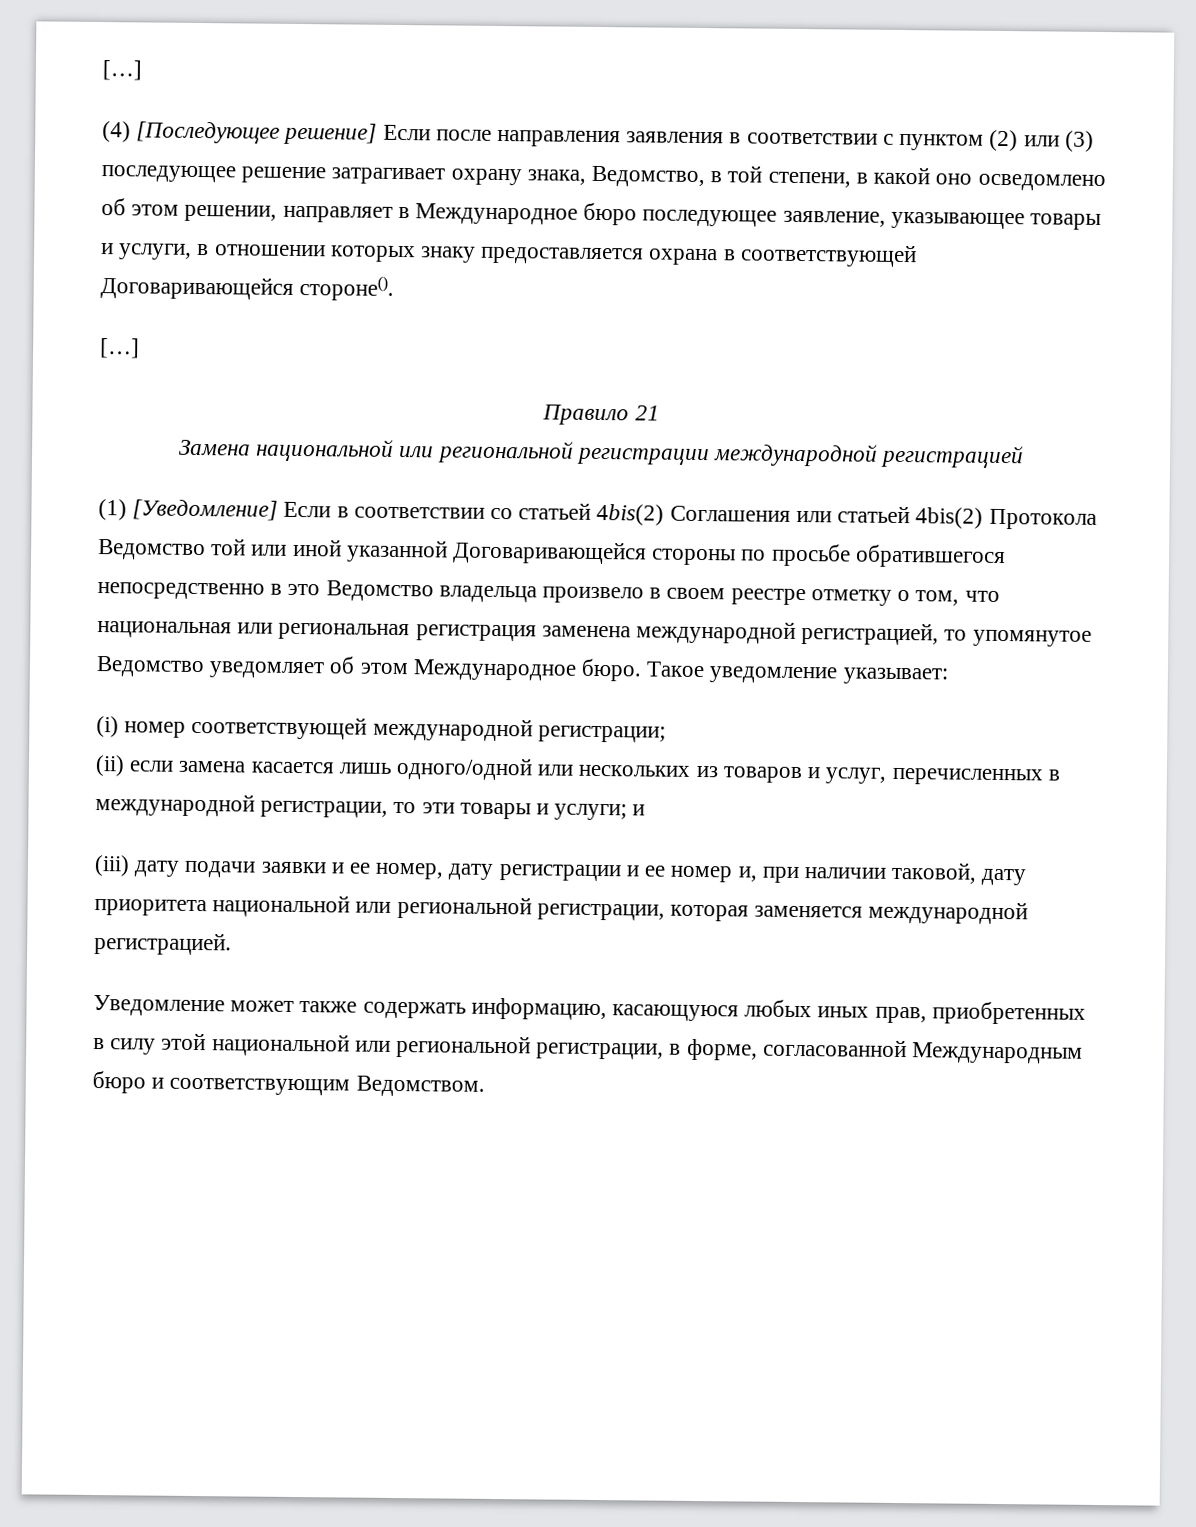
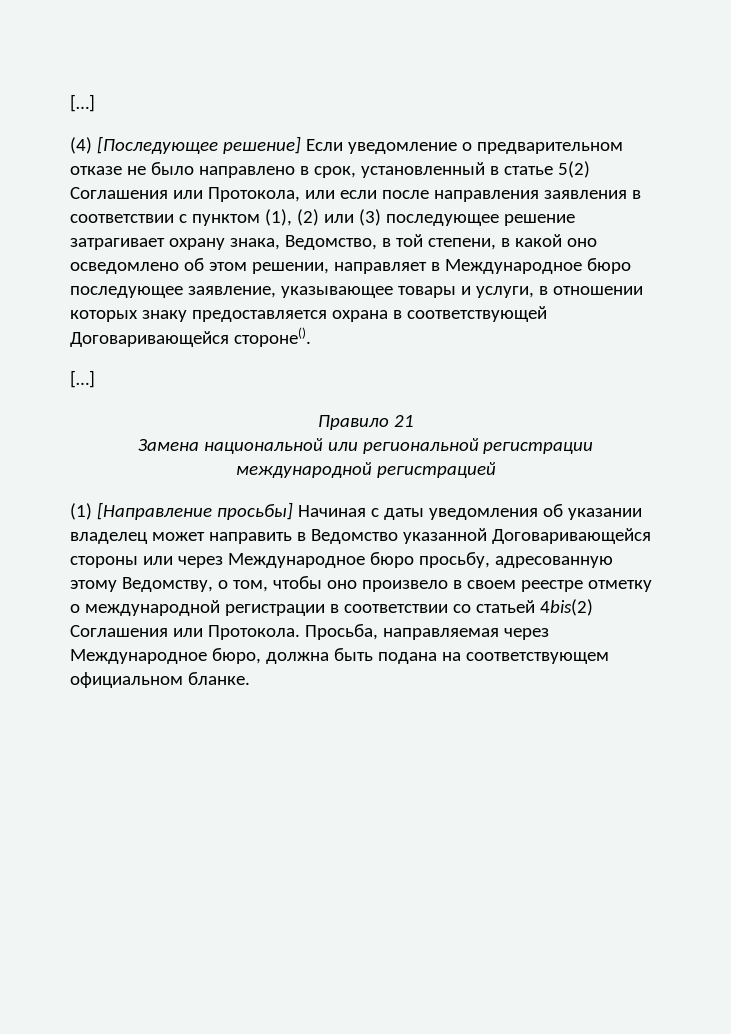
- (4) [Последующее решение] Если после направления заявления в соответствии с пунктом (2) или (3) последующее решение затрагивает охрану знака, Ведомство, в той степени, в какой оно осведомлено об этом решении, направляет в Международное бюро последующее заявление, указывающее товары и услуги, в отношении которых знаку предоставляется охрана в соответствующей Договаривающейся стороне().
+ (4) [Последующее решение] Если уведомление о предварительном отказе не было направлено в срок, установленный в статье 5(2) Соглашения или Протокола, или если после направления заявления в соответствии с пунктом (1), (2) или (3) последующее решение затрагивает охрану знака, Ведомство, в той степени, в какой оно осведомлено об этом решении, направляет в Международное бюро последующее заявление, указывающее товары и услуги, в отношении которых знаку предоставляется охрана в соответствующей Договаривающейся стороне().
- (1) [Уведомление] Если в соответствии со статьей 4bis(2) Соглашения или статьей 4bis(2) Протокола Ведомство той или иной указанной Договаривающейся стороны по просьбе обратившегося непосредственно в это Ведомство владельца произвело в своем реестре отметку о том, что национальная или региональная регистрация заменена международной регистрацией, то упомянутое Ведомство уведомляет об этом Международное бюро. Такое уведомление указывает:
- (i) номер соответствующей международной регистрации;
- (ii) если замена касается лишь одного/одной или нескольких из товаров и услуг, перечисленных в международной регистрации, то эти товары и услуги; и
- (iii) дату подачи заявки и ее номер, дату регистрации и ее номер и, при наличии таковой, дату приоритета национальной или региональной регистрации, которая заменяется международной регистрацией.
- Уведомление может также содержать информацию, касающуюся любых иных прав, приобретенных в силу этой национальной или региональной регистрации, в форме, согласованной Международным бюро и соответствующим Ведомством.
+ (1) [Направление просьбы] Начиная с даты уведомления об указании владелец может направить в Ведомство указанной Договаривающейся стороны или через Международное бюро просьбу, адресованную этому Ведомству, о том, чтобы оно произвело в своем реестре отметку о международной регистрации в соответствии со статьей 4bis(2) Соглашения или Протокола. Просьба, направляемая через Международное бюро, должна быть подана на соответствующем официальном бланке.

